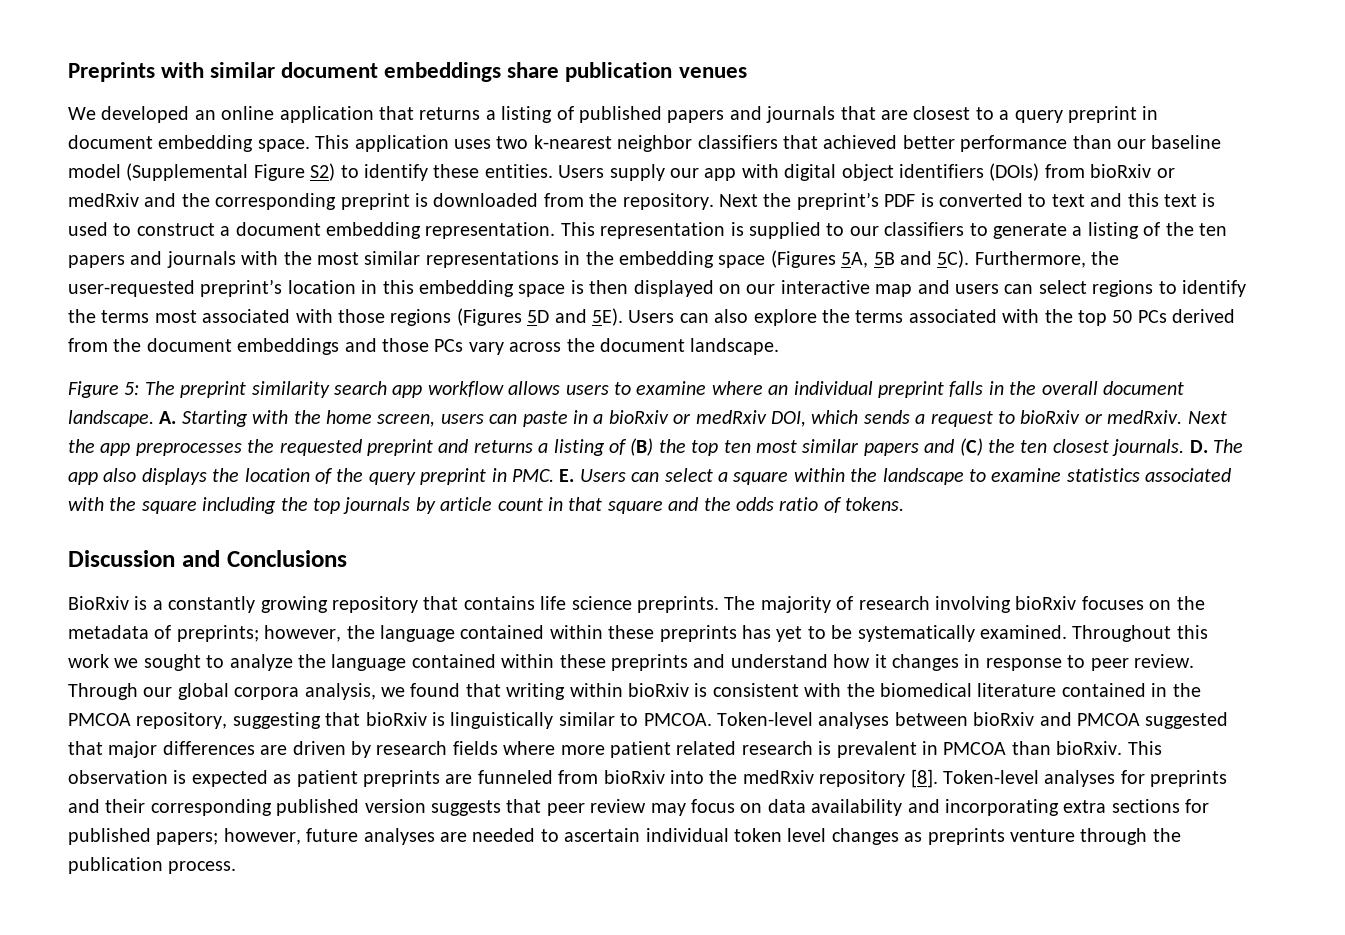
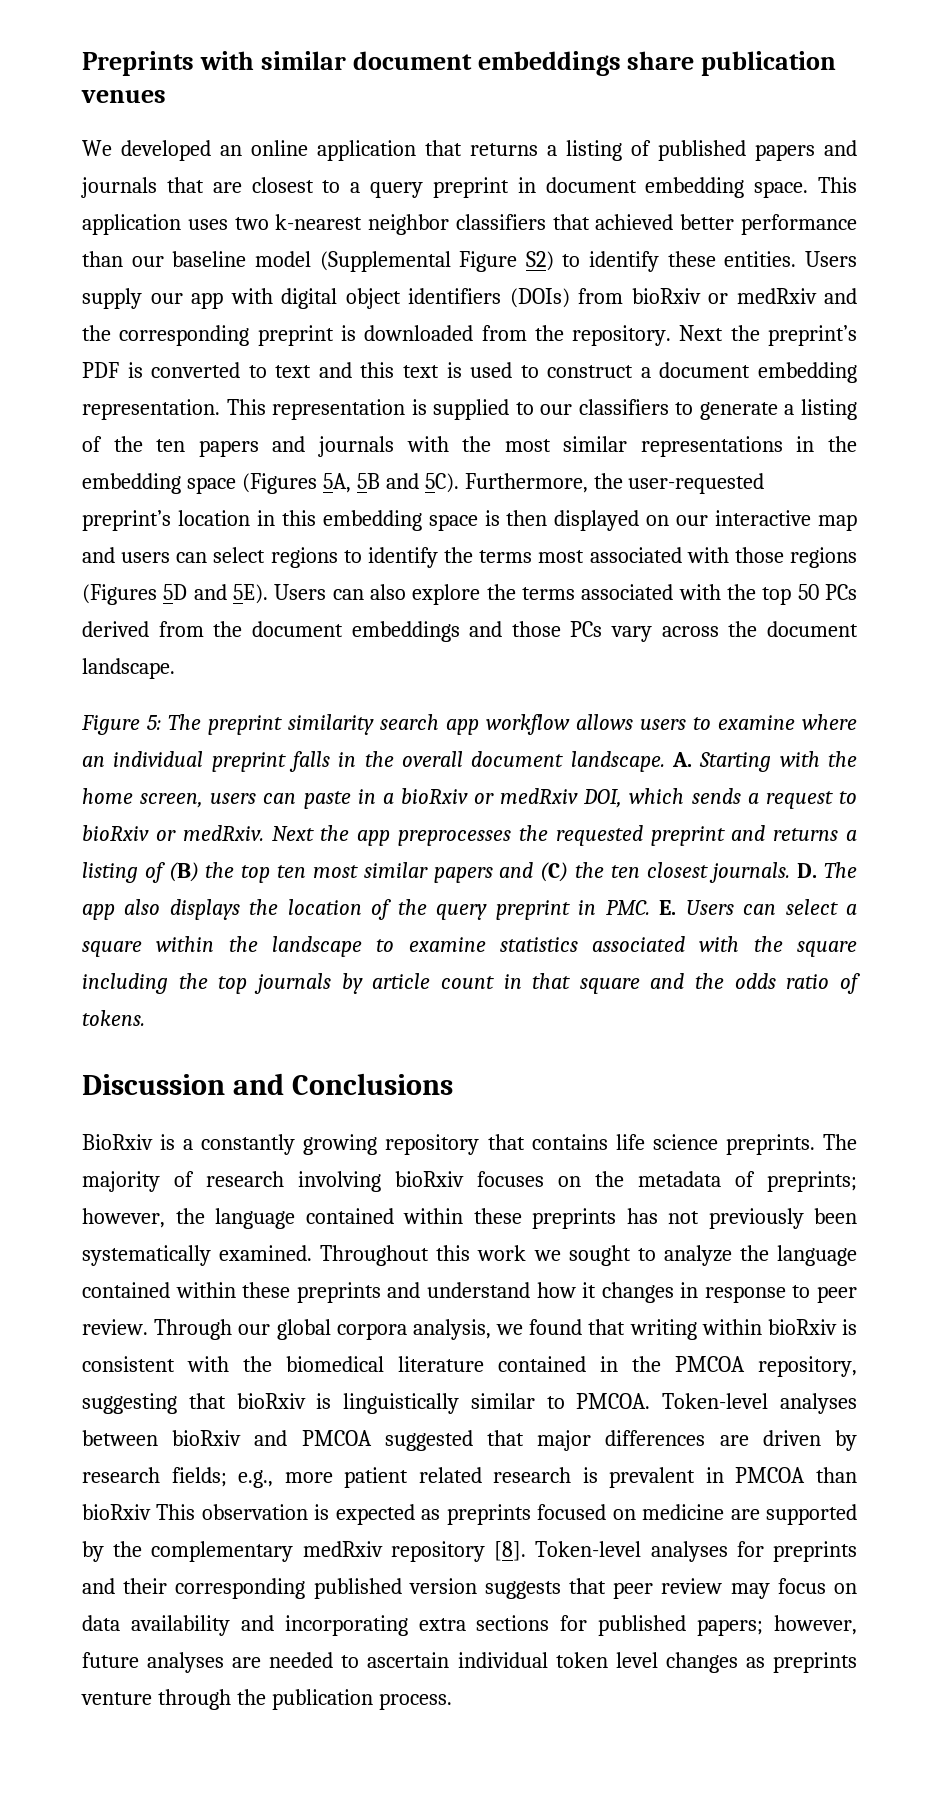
- The majority of research involving bioRxiv focuses on the metadata of preprints; however, the language contained within these preprints has yet to be systematically examined.
+ The majority of research involving bioRxiv focuses on the metadata of preprints; however, the language contained within these preprints has not previously been systematically examined.
- Token-level analyses between bioRxiv and PMCOA suggested that major differences are driven by research fields where more patient related research is prevalent in PMCOA than bioRxiv. This observation is expected as patient preprints are funneled from bioRxiv into the medRxiv repository [8].
+ Token-level analyses between bioRxiv and PMCOA suggested that major differences are driven by research fields; e.g., more patient related research is prevalent in PMCOA than bioRxiv This observation is expected as preprints focused on medicine are supported by the complementary medRxiv repository [8].

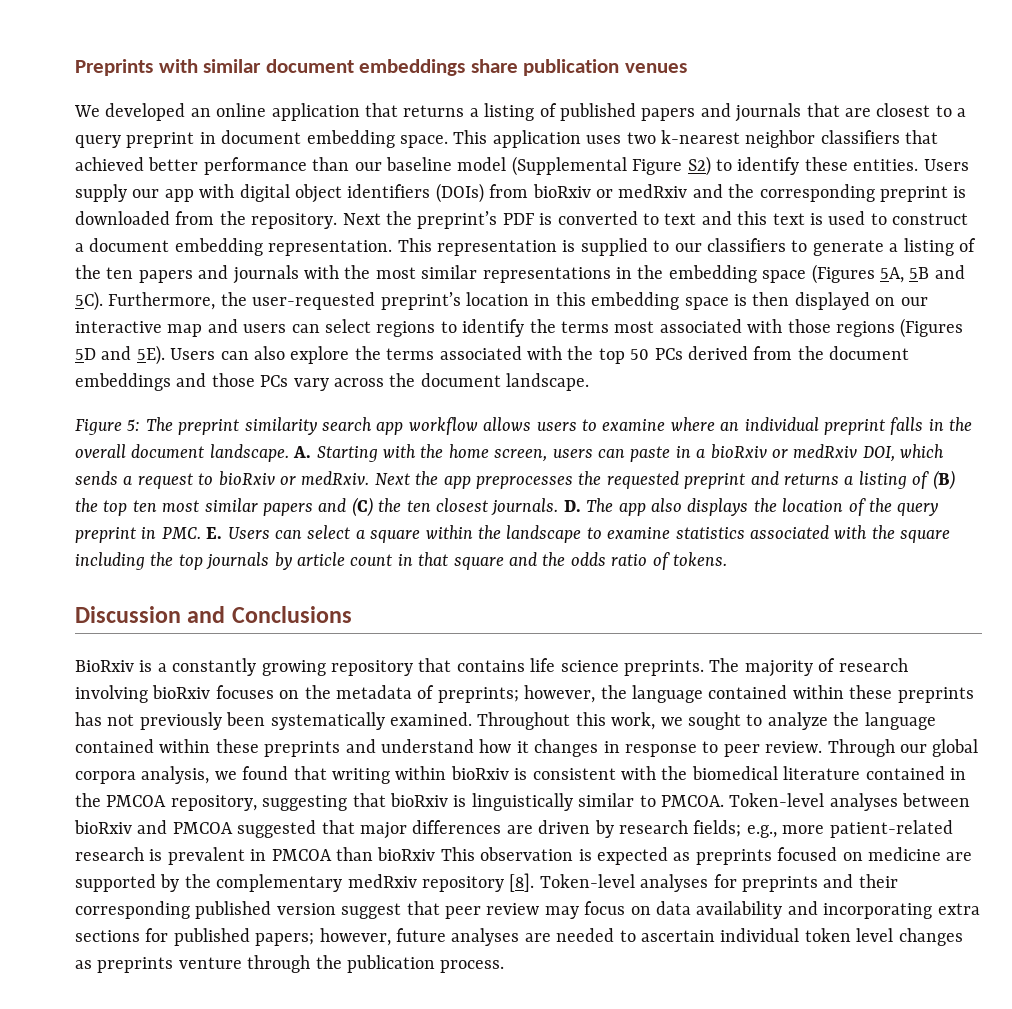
- Throughout this work we sought to analyze the language contained within these preprints and understand how it changes in response to peer review.
+ Throughout this work, we sought to analyze the language contained within these preprints and understand how it changes in response to peer review.
- Token-level analyses between bioRxiv and PMCOA suggested that major differences are driven by research fields; e.g., more patient related research is prevalent in PMCOA than bioRxiv This observation is expected as preprints focused on medicine are supported by the complementary medRxiv repository [8].
+ Token-level analyses between bioRxiv and PMCOA suggested that major differences are driven by research fields; e.g., more patient-related research is prevalent in PMCOA than bioRxiv This observation is expected as preprints focused on medicine are supported by the complementary medRxiv repository [8].
- Token-level analyses for preprints and their corresponding published version suggests that peer review may focus on data availability and incorporating extra sections for published papers; however, future analyses are needed to ascertain individual token level changes as preprints venture through the publication process.
+ Token-level analyses for preprints and their corresponding published version suggest that peer review may focus on data availability and incorporating extra sections for published papers; however, future analyses are needed to ascertain individual token level changes as preprints venture through the publication process.

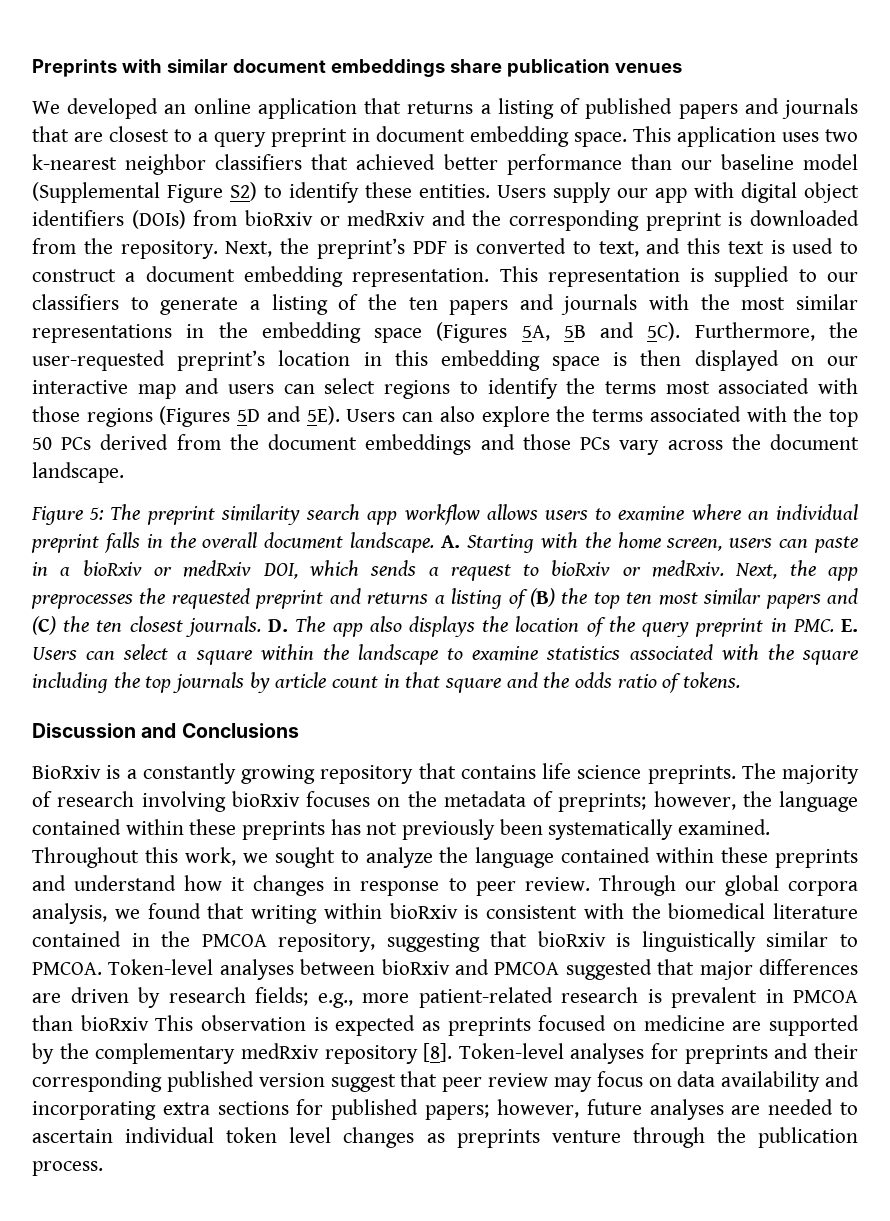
- Next the preprint’s PDF is converted to text and this text is used to construct a document embedding representation.
+ Next, the preprint’s PDF is converted to text, and this text is used to construct a document embedding representation.
- Next the app preprocesses the requested preprint and returns a listing of (B) the top ten most similar papers and (C) the ten closest journals.
+ Next, the app preprocesses the requested preprint and returns a listing of (B) the top ten most similar papers and (C) the ten closest journals.

